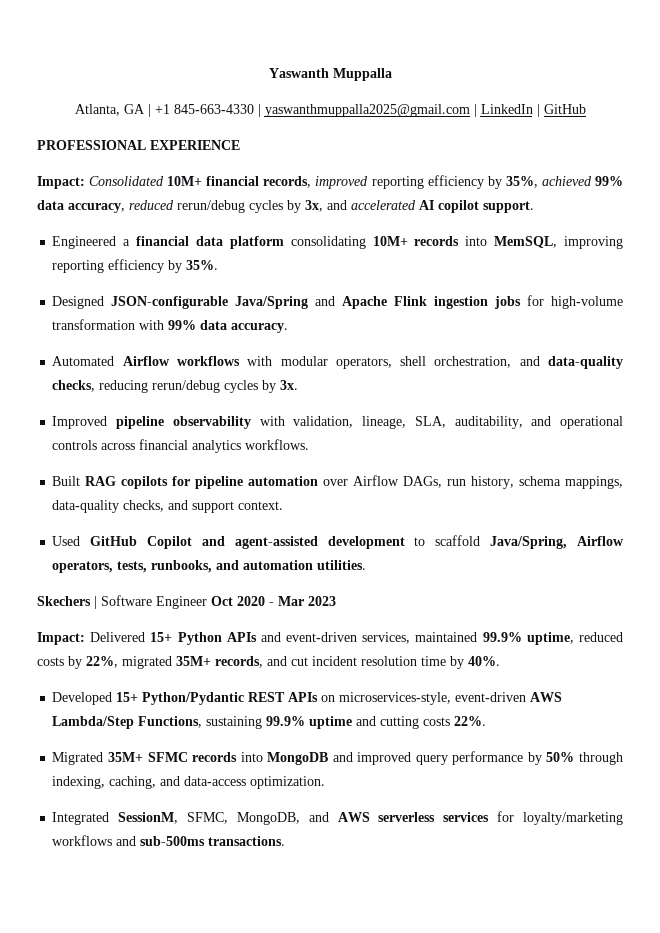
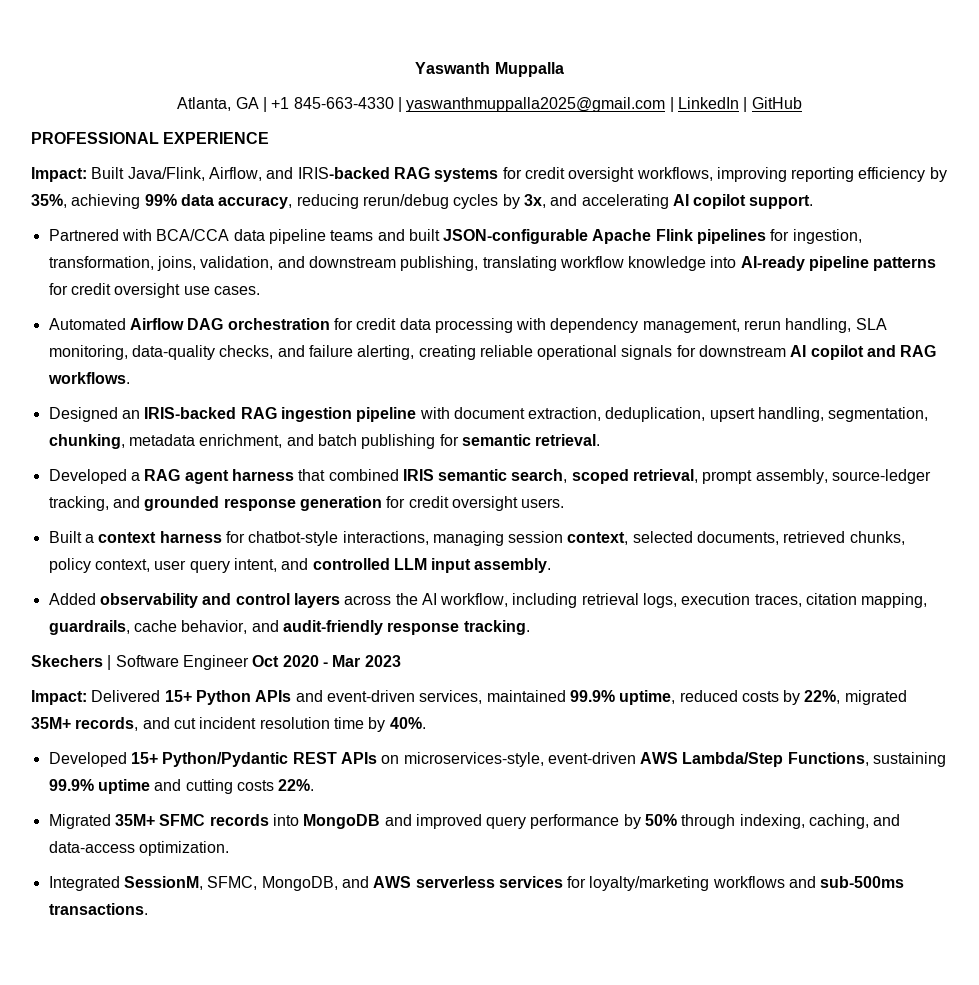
- Impact: Consolidated 10M+ financial records, improved reporting efficiency by 35%, achieved 99% data accuracy, reduced rerun/debug cycles by 3x, and accelerated AI copilot support.
+ Impact: Built Java/Flink, Airflow, and IRIS-backed RAG systems for credit oversight workflows, improving reporting efficiency by 35%, achieving 99% data accuracy, reducing rerun/debug cycles by 3x, and accelerating AI copilot support.
- Engineered a financial data platform consolidating 10M+ records into MemSQL, improving reporting efficiency by 35%.
- Designed JSON-configurable Java/Spring and Apache Flink ingestion jobs for high-volume transformation with 99% data accuracy.
- Automated Airflow workflows with modular operators, shell orchestration, and data-quality checks, reducing rerun/debug cycles by 3x.
- Improved pipeline observability with validation, lineage, SLA, auditability, and operational controls across financial analytics workflows.
- Built RAG copilots for pipeline automation over Airflow DAGs, run history, schema mappings, data-quality checks, and support context.
- Used GitHub Copilot and agent-assisted development to scaffold Java/Spring, Airflow operators, tests, runbooks, and automation utilities.
+ Partnered with BCA/CCA data pipeline teams and built JSON-configurable Apache Flink pipelines for ingestion, transformation, joins, validation, and downstream publishing, translating workflow knowledge into AI-ready pipeline patterns for credit oversight use cases.
+ Automated Airflow DAG orchestration for credit data processing with dependency management, rerun handling, SLA monitoring, data-quality checks, and failure alerting, creating reliable operational signals for downstream AI copilot and RAG workflows.
+ Designed an IRIS-backed RAG ingestion pipeline with document extraction, deduplication, upsert handling, segmentation, chunking, metadata enrichment, and batch publishing for semantic retrieval.
+ Developed a RAG agent harness that combined IRIS semantic search, scoped retrieval, prompt assembly, source-ledger tracking, and grounded response generation for credit oversight users.
+ Built a context harness for chatbot-style interactions, managing session context, selected documents, retrieved chunks, policy context, user query intent, and controlled LLM input assembly.
+ Added observability and control layers across the AI workflow, including retrieval logs, execution traces, citation mapping, guardrails, cache behavior, and audit-friendly response tracking.

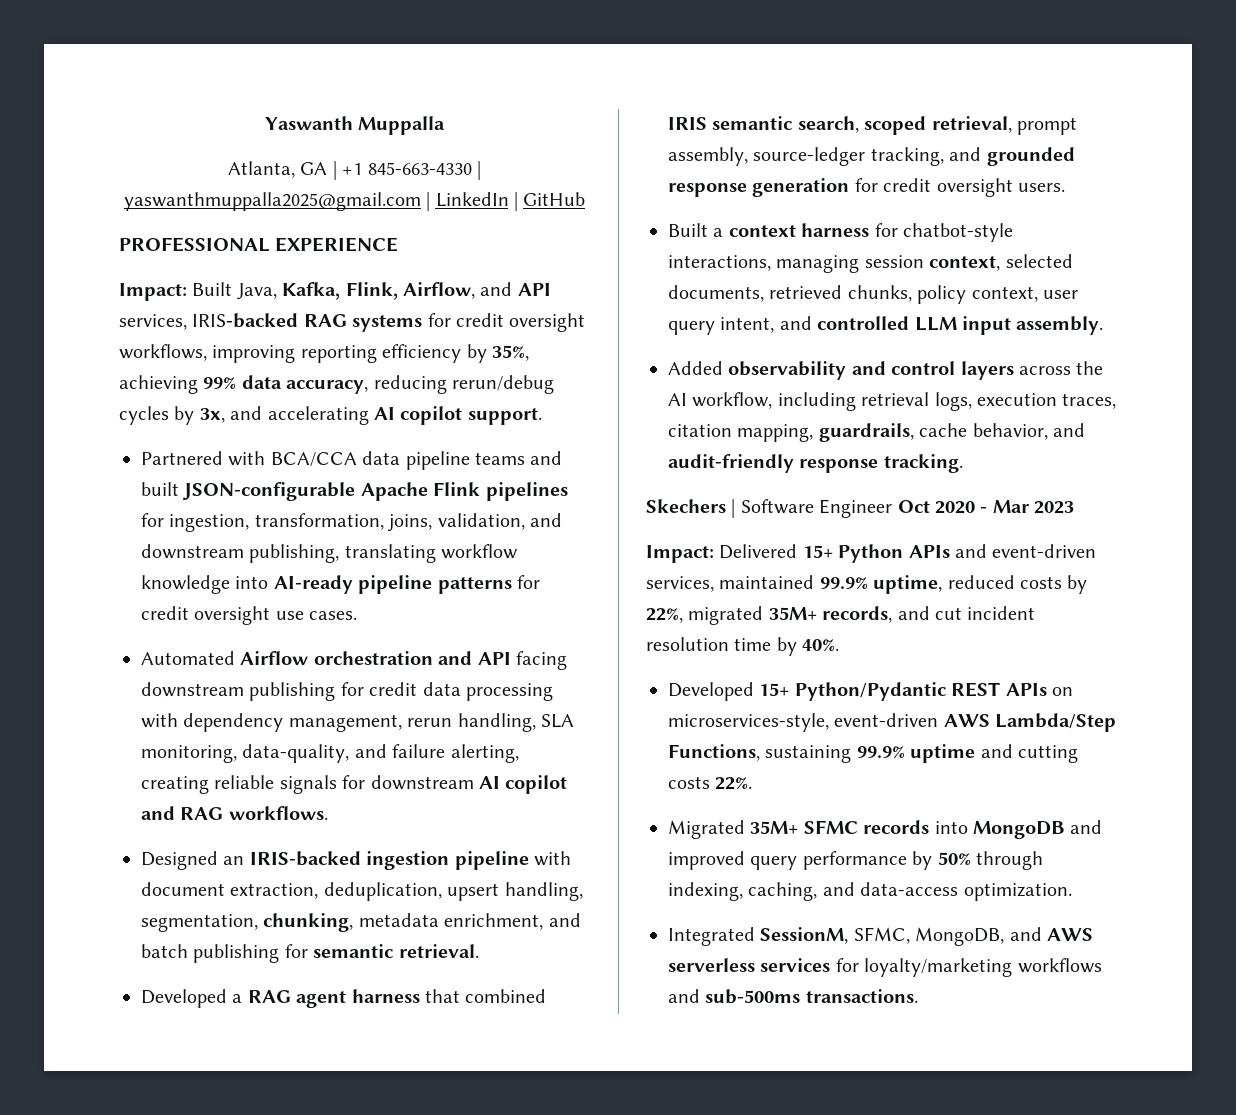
- Impact: Built Java/Flink, Airflow, and IRIS-backed RAG systems for credit oversight workflows, improving reporting efficiency by 35%, achieving 99% data accuracy, reducing rerun/debug cycles by 3x, and accelerating AI copilot support.
+ Impact: Built Java, Kafka, Flink, Airflow, and API services, IRIS-backed RAG systems for credit oversight workflows, improving reporting efficiency by 35%, achieving 99% data accuracy, reducing rerun/debug cycles by 3x, and accelerating AI copilot support.
- Automated Airflow DAG orchestration for credit data processing with dependency management, rerun handling, SLA monitoring, data-quality checks, and failure alerting, creating reliable operational signals for downstream AI copilot and RAG workflows.
+ Automated Airflow orchestration and API facing downstream publishing for credit data processing with dependency management, rerun handling, SLA monitoring, data-quality, and failure alerting, creating reliable signals for downstream AI copilot and RAG workflows.
- Designed an IRIS-backed RAG ingestion pipeline with document extraction, deduplication, upsert handling, segmentation, chunking, metadata enrichment, and batch publishing for semantic retrieval.
+ Designed an IRIS-backed ingestion pipeline with document extraction, deduplication, upsert handling, segmentation, chunking, metadata enrichment, and batch publishing for semantic retrieval.

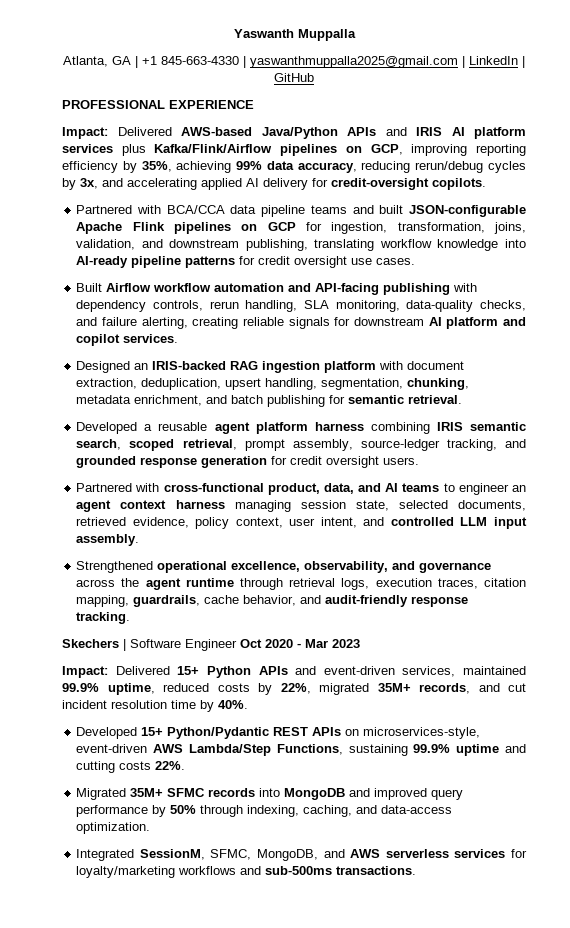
- Impact: Built Java, Kafka, Flink, Airflow, and API services, IRIS-backed RAG systems for credit oversight workflows, improving reporting efficiency by 35%, achieving 99% data accuracy, reducing rerun/debug cycles by 3x, and accelerating AI copilot support.
+ Impact: Delivered AWS-based Java/Python APIs and IRIS AI platform services plus Kafka/Flink/Airflow pipelines on GCP, improving reporting efficiency by 35%, achieving 99% data accuracy, reducing rerun/debug cycles by 3x, and accelerating applied AI delivery for credit-oversight copilots.
- Partnered with BCA/CCA data pipeline teams and built JSON-configurable Apache Flink pipelines for ingestion, transformation, joins, validation, and downstream publishing, translating workflow knowledge into AI-ready pipeline patterns for credit oversight use cases.
+ Partnered with BCA/CCA data pipeline teams and built JSON-configurable Apache Flink pipelines on GCP for ingestion, transformation, joins, validation, and downstream publishing, translating workflow knowledge into AI-ready pipeline patterns for credit oversight use cases.
- Automated Airflow orchestration and API facing downstream publishing for credit data processing with dependency management, rerun handling, SLA monitoring, data-quality, and failure alerting, creating reliable signals for downstream AI copilot and RAG workflows.
+ Built Airflow workflow automation and API-facing publishing with dependency controls, rerun handling, SLA monitoring, data-quality checks, and failure alerting, creating reliable signals for downstream AI platform and copilot services.
- Designed an IRIS-backed ingestion pipeline with document extraction, deduplication, upsert handling, segmentation, chunking, metadata enrichment, and batch publishing for semantic retrieval.
+ Designed an IRIS-backed RAG ingestion platform with document extraction, deduplication, upsert handling, segmentation, chunking, metadata enrichment, and batch publishing for semantic retrieval.
- Developed a RAG agent harness that combined IRIS semantic search, scoped retrieval, prompt assembly, source-ledger tracking, and grounded response generation for credit oversight users.
+ Developed a reusable agent platform harness combining IRIS semantic search, scoped retrieval, prompt assembly, source-ledger tracking, and grounded response generation for credit oversight users.
- Built a context harness for chatbot-style interactions, managing session context, selected documents, retrieved chunks, policy context, user query intent, and controlled LLM input assembly.
+ Partnered with cross-functional product, data, and AI teams to engineer an agent context harness managing session state, selected documents, retrieved evidence, policy context, user intent, and controlled LLM input assembly.
- Added observability and control layers across the AI workflow, including retrieval logs, execution traces, citation mapping, guardrails, cache behavior, and audit-friendly response tracking.
+ Strengthened operational excellence, observability, and governance across the agent runtime through retrieval logs, execution traces, citation mapping, guardrails, cache behavior, and audit-friendly response tracking.

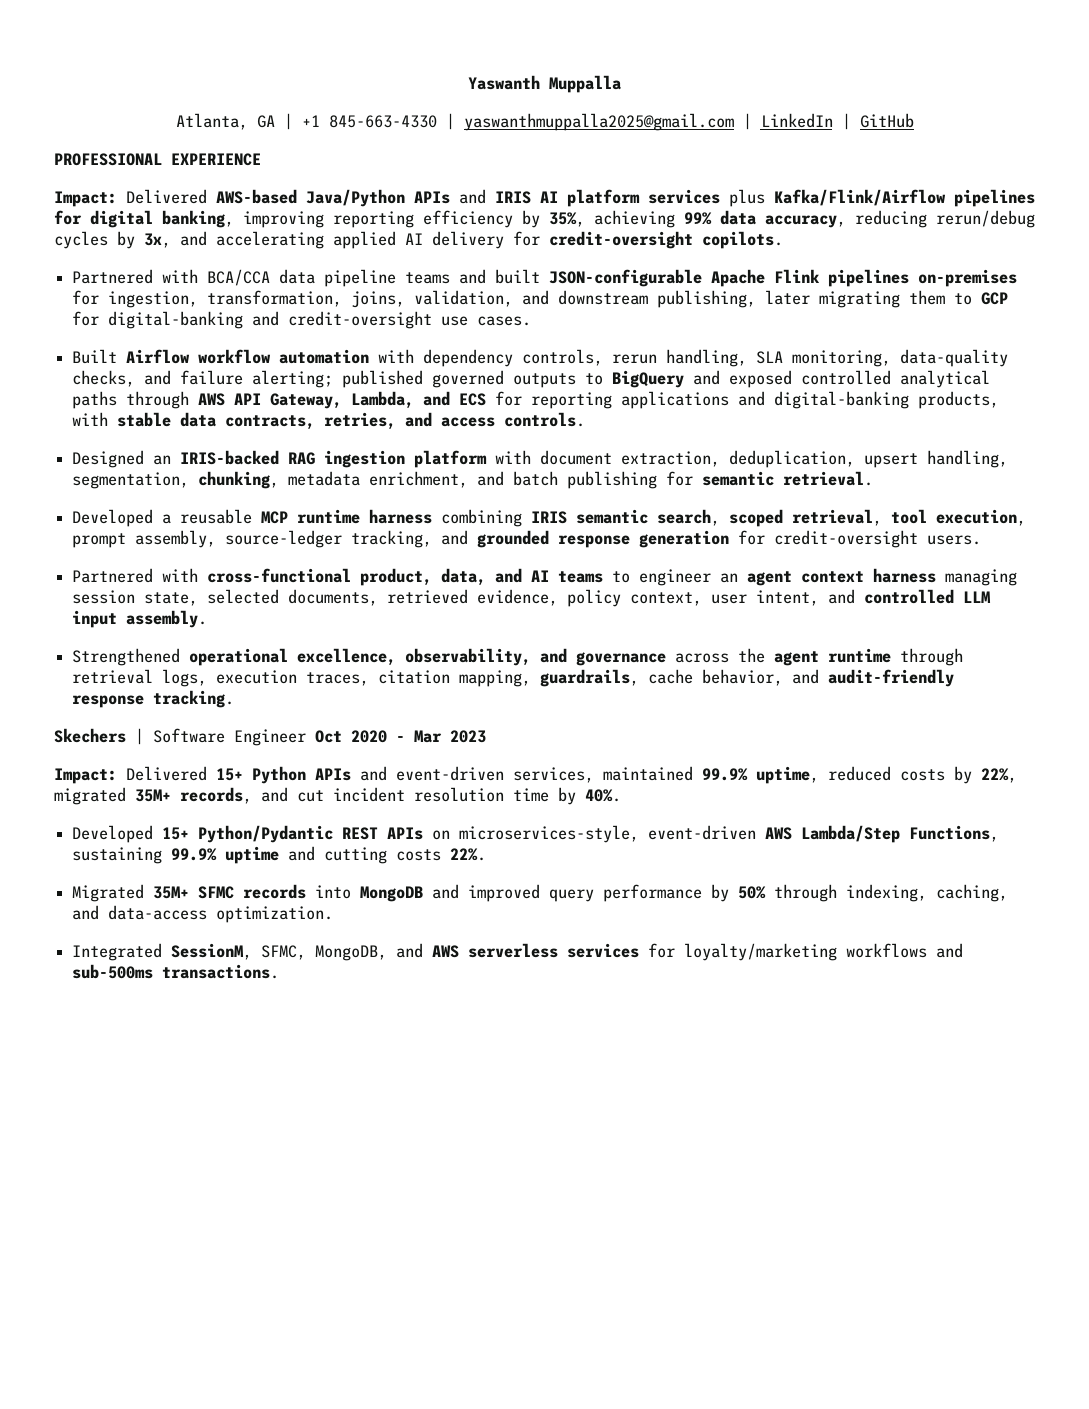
- Impact: Delivered AWS-based Java/Python APIs and IRIS AI platform services plus Kafka/Flink/Airflow pipelines on GCP, improving reporting efficiency by 35%, achieving 99% data accuracy, reducing rerun/debug cycles by 3x, and accelerating applied AI delivery for credit-oversight copilots.
+ Impact: Delivered AWS-based Java/Python APIs and IRIS AI platform services plus Kafka/Flink/Airflow pipelines for digital banking, improving reporting efficiency by 35%, achieving 99% data accuracy, reducing rerun/debug cycles by 3x, and accelerating applied AI delivery for credit-oversight copilots.
- Partnered with BCA/CCA data pipeline teams and built JSON-configurable Apache Flink pipelines on GCP for ingestion, transformation, joins, validation, and downstream publishing, translating workflow knowledge into AI-ready pipeline patterns for credit oversight use cases.
+ Partnered with BCA/CCA data pipeline teams and built JSON-configurable Apache Flink pipelines on-premises for ingestion, transformation, joins, validation, and downstream publishing, later migrating them to GCP for digital-banking and credit-oversight use cases.
- Built Airflow workflow automation and API-facing publishing with dependency controls, rerun handling, SLA monitoring, data-quality checks, and failure alerting, creating reliable signals for downstream AI platform and copilot services.
+ Built Airflow workflow automation with dependency controls, rerun handling, SLA monitoring, data-quality checks, and failure alerting; published governed outputs to BigQuery and exposed controlled analytical paths through AWS API Gateway, Lambda, and ECS for reporting applications and digital-banking products, with stable data contracts, retries, and access controls.
- Developed a reusable agent platform harness combining IRIS semantic search, scoped retrieval, prompt assembly, source-ledger tracking, and grounded response generation for credit oversight users.
+ Developed a reusable MCP runtime harness combining IRIS semantic search, scoped retrieval, tool execution, prompt assembly, source-ledger tracking, and grounded response generation for credit-oversight users.

